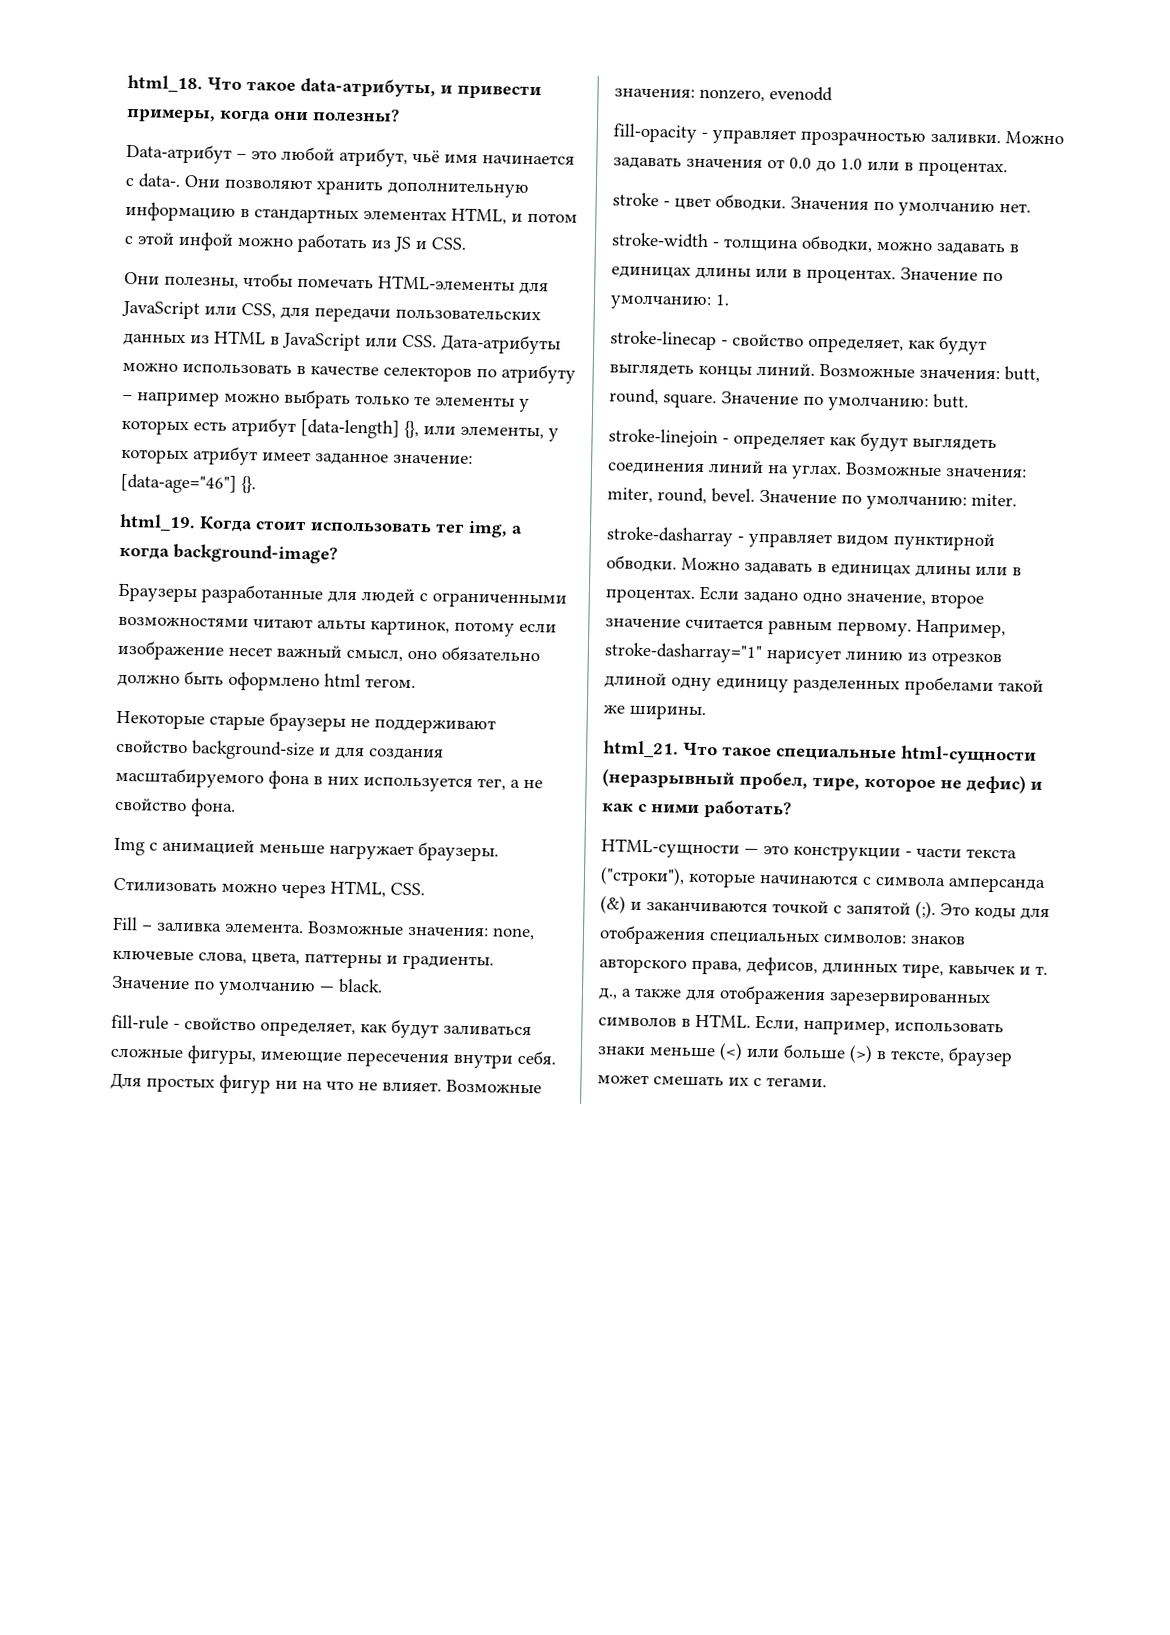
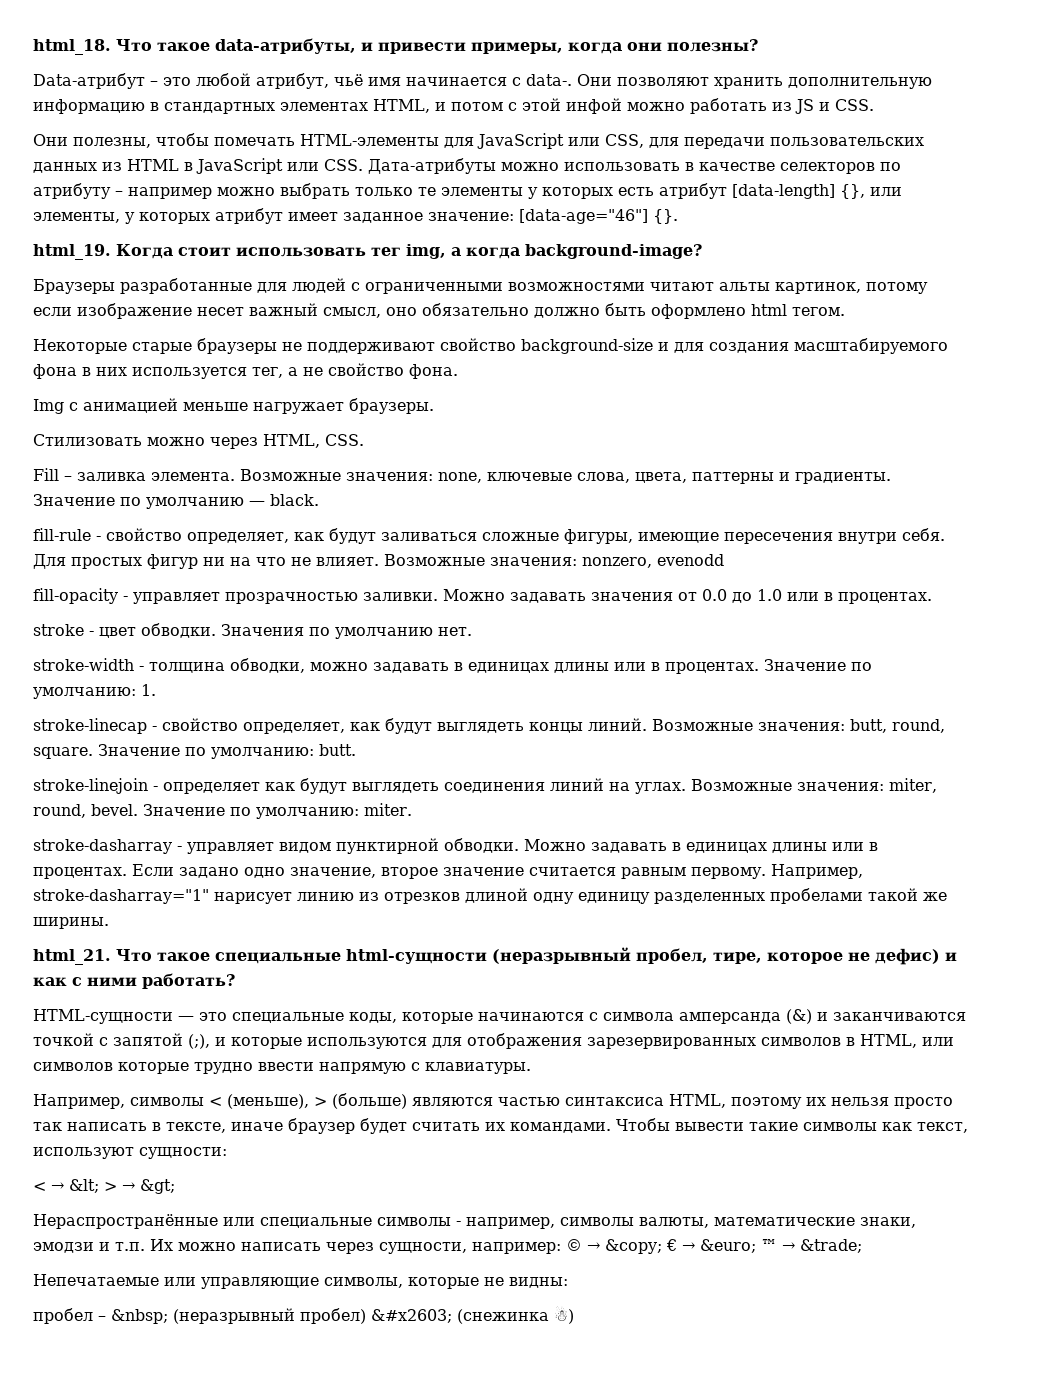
- HTML-сущности — это конструкции - части текста ("строки"), которые начинаются с символа амперсанда (&) и заканчиваются точкой с запятой (;). Это коды для отображения специальных символов: знаков авторского права, дефисов, длинных тире, кавычек и т. д., а также для отображения зарезервированных символов в HTML. Если, например, использовать знаки меньше (<) или больше (>) в тексте, браузер может смешать их с тегами.
+ HTML-сущности — это специальные коды, которые начинаются с символа амперсанда (&) и заканчиваются точкой с запятой (;), и которые используются для отображения зарезервированных символов в HTML, или символов которые трудно ввести напрямую с клавиатуры.
+ Например, символы < (меньше), > (больше) являются частью синтаксиса HTML, поэтому их нельзя просто так написать в тексте, иначе браузер будет считать их командами. Чтобы вывести такие символы как текст, используют сущности:
+ < → &lt; > → &gt;
+ Нераспространённые или специальные символы - например, символы валюты, математические знаки, эмодзи и т.п. Их можно написать через сущности, например: © → &copy; € → &euro; ™ → &trade;
+ Непечатаемые или управляющие символы, которые не видны:
+ пробел – &nbsp; (неразрывный пробел) &#x2603; (снежинка ☃)

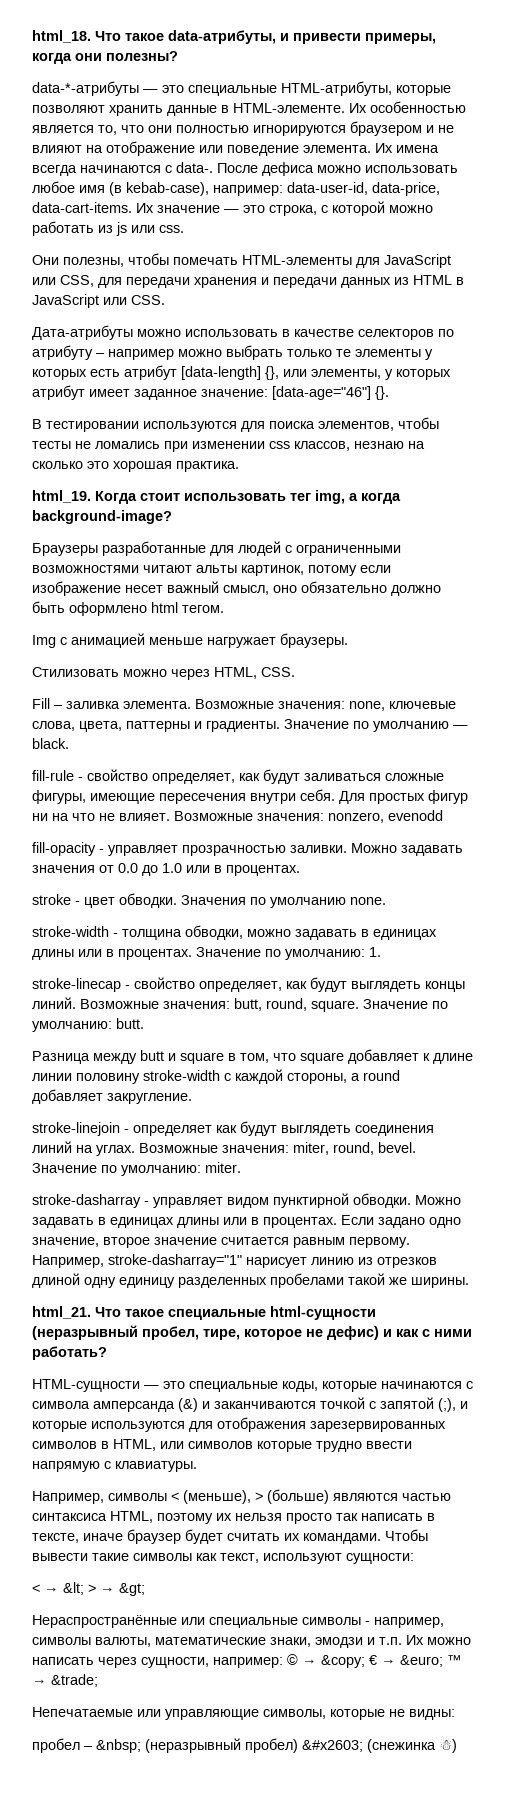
- Data-атрибут – это любой атрибут, чьё имя начинается с data-. Они позволяют хранить дополнительную информацию в стандартных элементах HTML, и потом с этой инфой можно работать из JS и CSS.
+ data-*-атрибуты — это специальные HTML-атрибуты, которые позволяют хранить данные в HTML-элементе. Их особенностью является то, что они полностью игнорируются браузером и не влияют на отображение или поведение элемента. Их имена всегда начинаются с data-. После дефиса можно использовать любое имя (в kebab-case), например: data-user-id, data-price, data-cart-items. Их значение — это строка, с которой можно работать из js или css.
- Они полезны, чтобы помечать HTML-элементы для JavaScript или CSS, для передачи пользовательских данных из HTML в JavaScript или CSS. Дата-атрибуты можно использовать в качестве селекторов по атрибуту – например можно выбрать только те элементы у которых есть атрибут [data-length] {}, или элементы, у которых атрибут имеет заданное значение: [data-age="46"] {}.
+ Они полезны, чтобы помечать HTML-элементы для JavaScript или CSS, для передачи хранения и передачи данных из HTML в JavaScript или CSS.
+ Дата-атрибуты можно использовать в качестве селекторов по атрибуту – например можно выбрать только те элементы у которых есть атрибут [data-length] {}, или элементы, у которых атрибут имеет заданное значение: [data-age="46"] {}.
+ В тестировании используются для поиска элементов, чтобы тесты не ломались при изменении css классов, незнаю на сколько это хорошая практика.
- Некоторые старые браузеры не поддерживают свойство background-size и для создания масштабируемого фона в них используется тег, а не свойство фона.
- Значения по умолчанию нет.
+ Значения по умолчанию none.
+ Разница между butt и square в том, что square добавляет к длине линии половину stroke-width с каждой стороны, а round добавляет закругление.

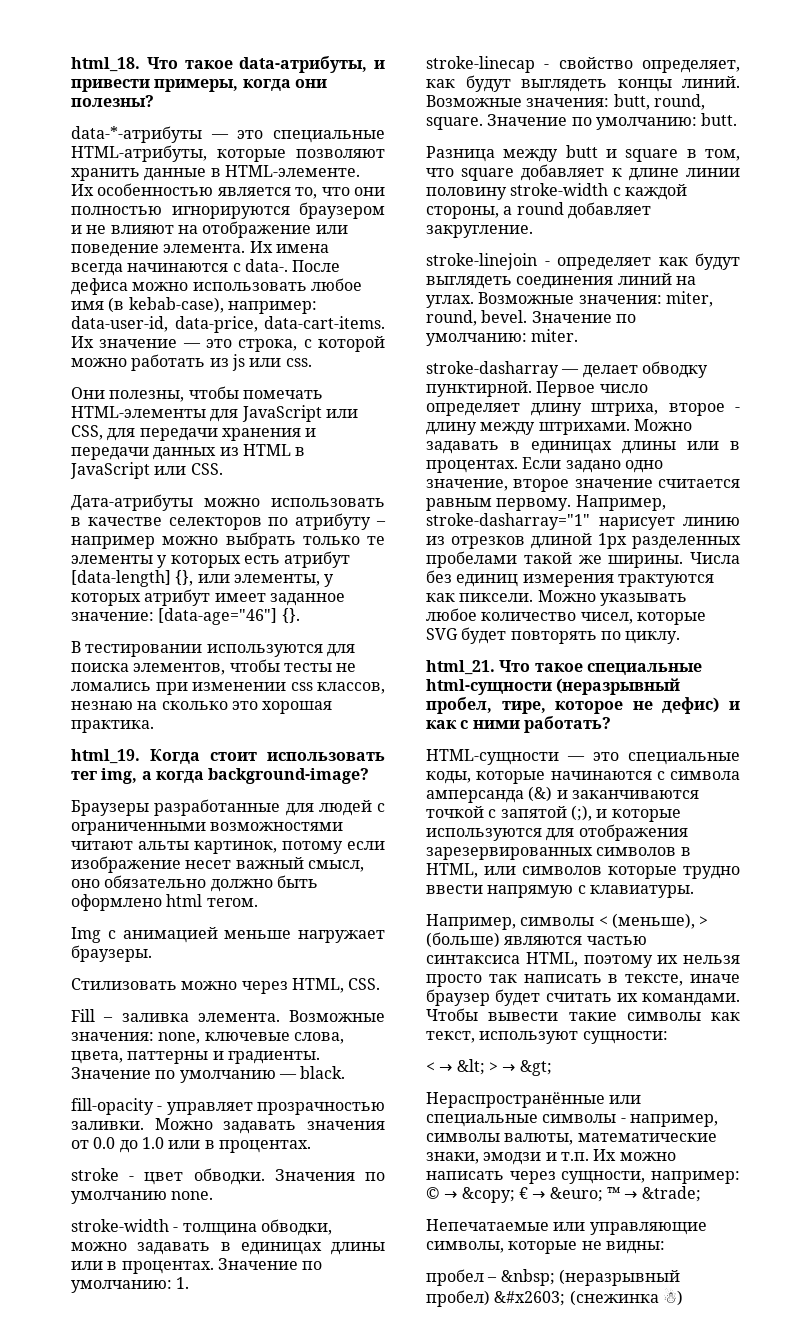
- fill-rule - свойство определяет, как будут заливаться сложные фигуры, имеющие пересечения внутри себя. Для простых фигур ни на что не влияет. Возможные значения: nonzero, evenodd
- stroke-dasharray - управляет видом пунктирной обводки.
+ stroke-dasharray — делает обводку пунктирной. Первое число определяет длину штриха, второе - длину между штрихами.
- Например, stroke-dasharray="1" нарисует линию из отрезков длиной одну единицу разделенных пробелами такой же ширины.
+ Например, stroke-dasharray="1" нарисует линию из отрезков длиной 1px разделенных пробелами такой же ширины. Числа без единиц измерения трактуются как пиксели. Можно указывать любое количество чисел, которые SVG будет повторять по циклу.

